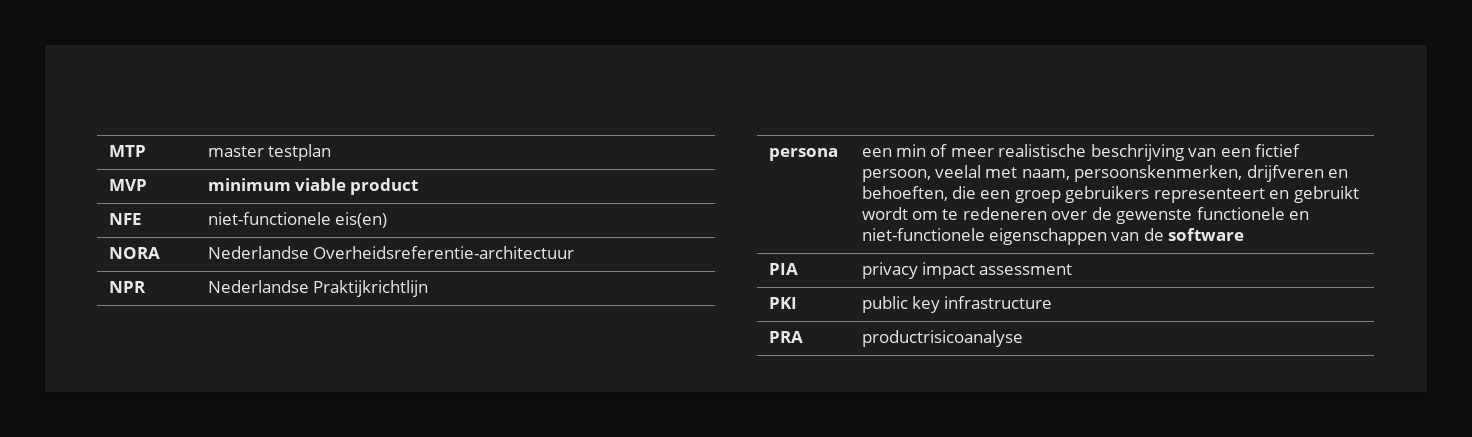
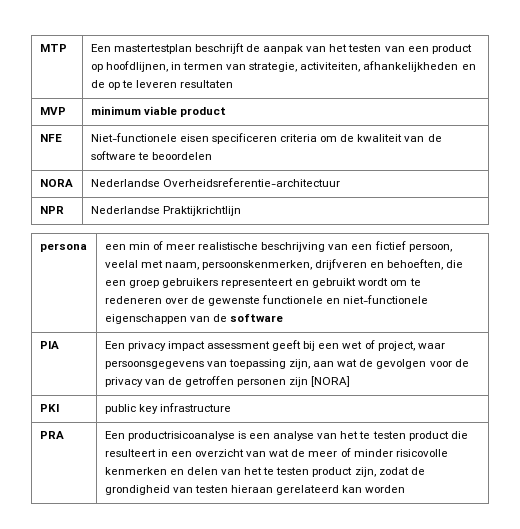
- MTP | master testplan
+ MTP | Een mastertestplan beschrijft de aanpak van het testen van een product op hoofdlijnen, in termen van strategie, activiteiten, afhankelijkheden en de op te leveren resultaten
- NFE | niet-functionele eis(en)
+ NFE | Niet-functionele eisen specificeren criteria om de kwaliteit van de software te beoordelen
- PIA | privacy impact assessment
+ PIA | Een privacy impact assessment geeft bij een wet of project, waar persoonsgegevens van toepassing zijn, aan wat de gevolgen voor de privacy van de getroffen personen zijn [NORA]
- productrisicoanalyse
+ Een productrisicoanalyse is een analyse van het te testen product die resulteert in een overzicht van wat de meer of minder risicovolle kenmerken en delen van het te testen product zijn, zodat de grondigheid van testen hieraan gerelateerd kan worden

